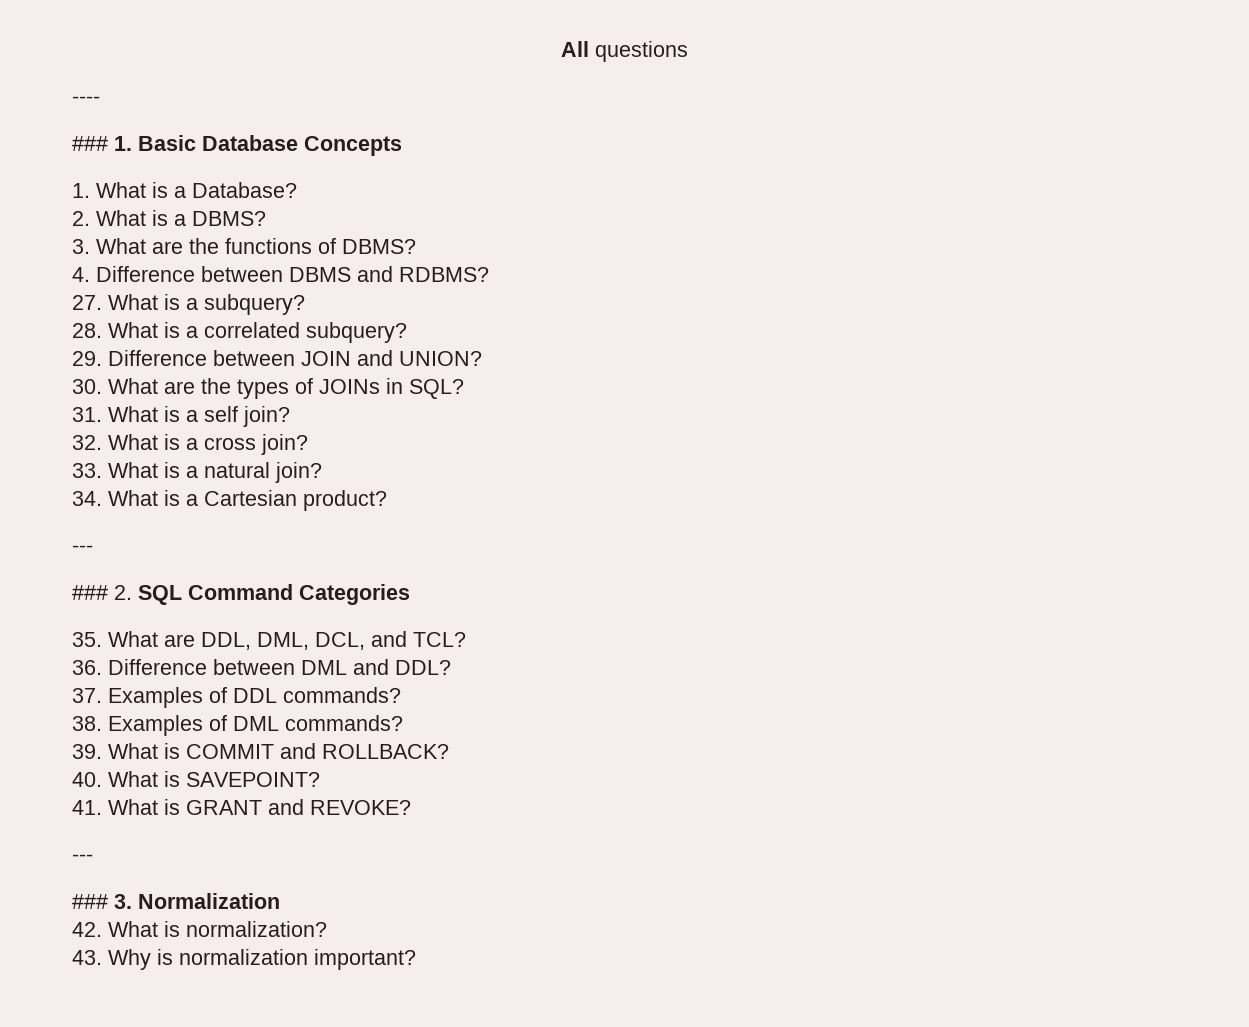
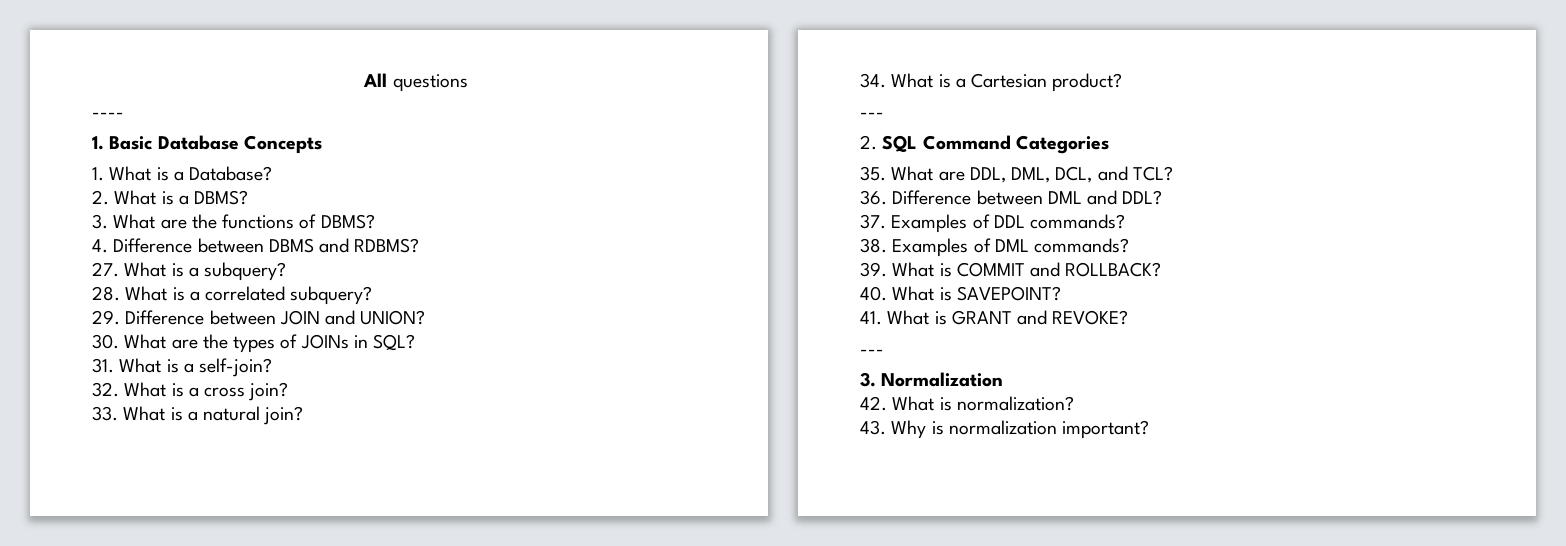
- ### 1. Basic Database Concepts
+ 1. Basic Database Concepts
- 31. What is a self join?
+ 31. What is a self-join?
- ### 2. SQL Command Categories
+ 2. SQL Command Categories
- ### 3. Normalization
+ 3. Normalization

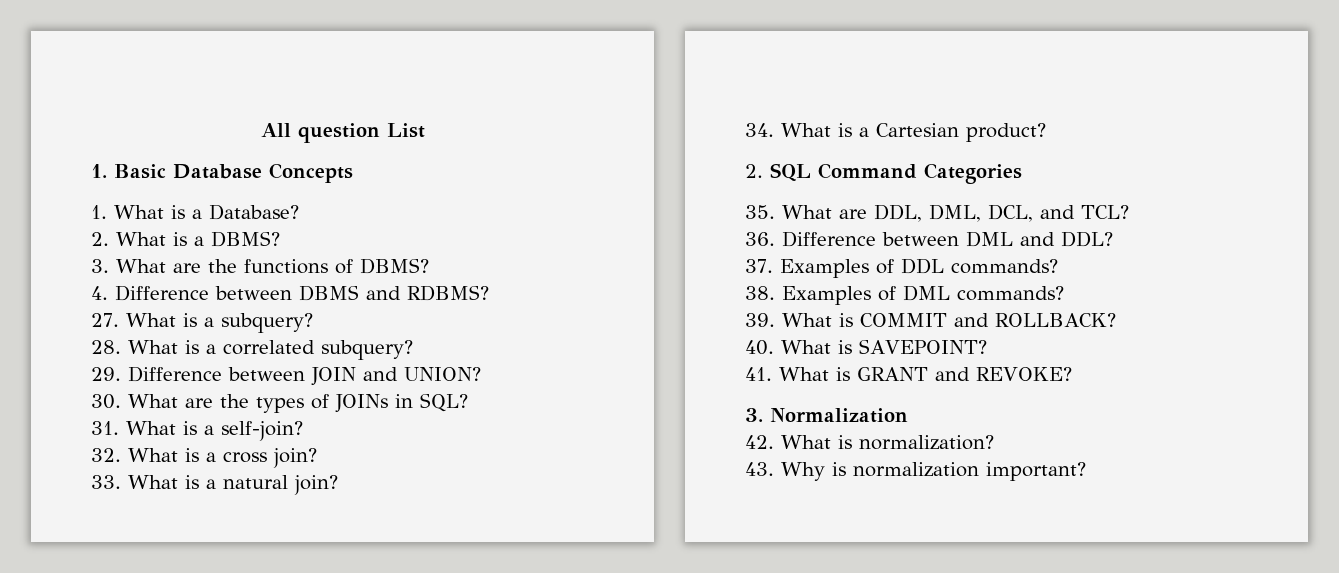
- All questions
- ----
+ All question List
  34. What is a Cartesian product?
- ---
  41. What is GRANT and REVOKE?
- ---

